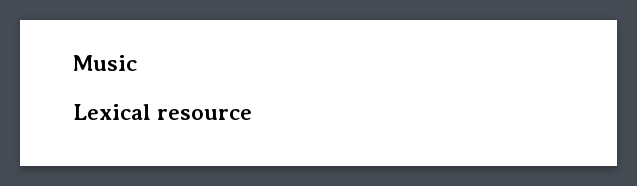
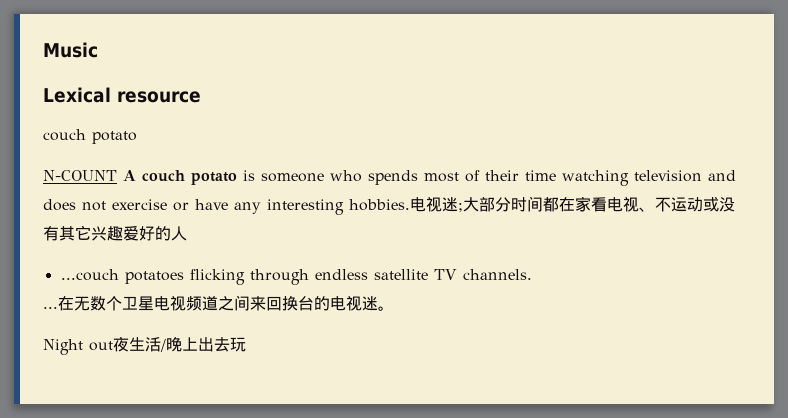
  Lexical resource
+ couch potato
+ N-COUNT A couch potato is someone who spends most of their time watching television and does not exercise or have any interesting hobbies.电视迷;大部分时间都在家看电视、不运动或没有其它兴趣爱好的人
+ ...couch potatoes flicking through endless satellite TV channels.
+ ...在无数个卫星电视频道之间来回换台的电视迷。
+ Night out夜生活/晚上出去玩

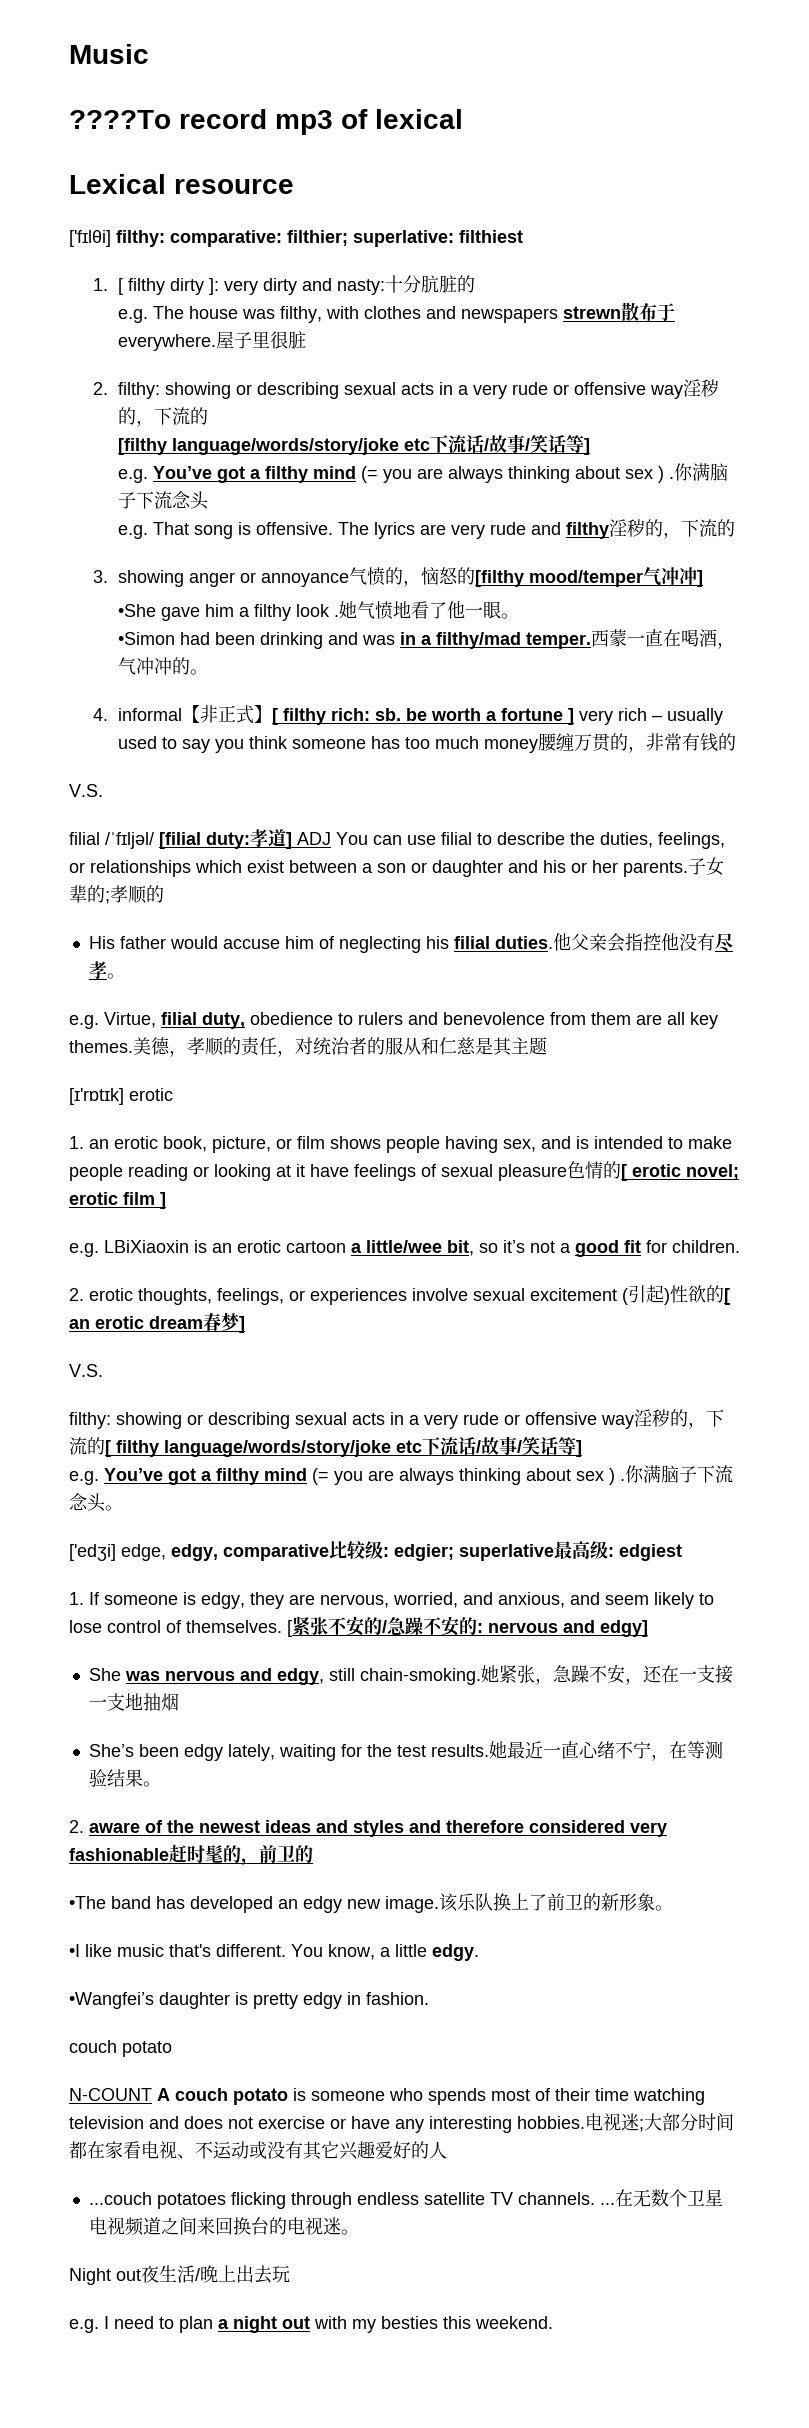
+ ????To record mp3 of lexical
  Lexical resource
+ ['fɪlθi] filthy: comparative: filthier; superlative: filthiest
+ 1. [ filthy dirty ]: very dirty and nasty:十分肮脏的
+ e.g. The house was filthy, with clothes and newspapers strewn散布于everywhere.屋子里很脏
+ 2. filthy: showing or describing sexual acts in a very rude or offensive way淫秽的，下流的
+ [filthy language/words/story/joke etc下流话/故事/笑话等]
+ e.g. You’ve got a filthy mind (= you are always thinking about sex ) .你满脑子下流念头
+ e.g. That song is offensive. The lyrics are very rude and filthy淫秽的，下流的
+ 3. showing anger or annoyance气愤的，恼怒的[filthy mood/temper气冲冲]
+ •She gave him a filthy look .她气愤地看了他一眼。
+ •Simon had been drinking and was in a filthy/mad temper.西蒙一直在喝酒，气冲冲的。
+ 4. informal【非正式】[ filthy rich: sb. be worth a fortune ] very rich – usually used to say you think someone has too much money腰缠万贯的，非常有钱的
+ V.S.
+ filial /ˈfɪljəl/ [filial duty:孝道] ADJ You can use filial to describe the duties, feelings, or relationships which exist between a son or daughter and his or her parents.子女辈的;孝顺的
+ His father would accuse him of neglecting his filial duties.他父亲会指控他没有尽孝。
+ e.g. Virtue, filial duty, obedience to rulers and benevolence from them are all key themes.美德，孝顺的责任，对统治者的服从和仁慈是其主题
+ [ɪ'rɒtɪk] erotic
+ 1. an erotic book, picture, or film shows people having sex, and is intended to make people reading or looking at it have feelings of sexual pleasure色情的[ erotic novel; erotic film ]
+ e.g. LBiXiaoxin is an erotic cartoon a little/wee bit, so it’s not a good fit for children.
+ 2. erotic thoughts, feelings, or experiences involve sexual excitement (引起)性欲的[ an erotic dream春梦]
+ V.S.
+ filthy: showing or describing sexual acts in a very rude or offensive way淫秽的，下流的[ filthy language/words/story/joke etc下流话/故事/笑话等]
+ e.g. You’ve got a filthy mind (= you are always thinking about sex ) .你满脑子下流念头。
+ ['edʒi] edge, edgy, comparative比较级: edgier; superlative最高级: edgiest
+ 1. If someone is edgy, they are nervous, worried, and anxious, and seem likely to lose control of themselves. [紧张不安的/急躁不安的: nervous and edgy]
+ She was nervous and edgy, still chain-smoking.她紧张，急躁不安，还在一支接一支地抽烟
+ She’s been edgy lately, waiting for the test results.她最近一直心绪不宁，在等测验结果。
+ 2. aware of the newest ideas and styles and therefore considered very fashionable赶时髦的，前卫的
+ •The band has developed an edgy new image.该乐队换上了前卫的新形象。
+ •I like music that's different. You know, a little edgy.
+ •Wangfei’s daughter is pretty edgy in fashion.
- ...couch potatoes flicking through endless satellite TV channels.
- ...
+ ...couch potatoes flicking through endless satellite TV channels. ...
+ e.g. I need to plan a night out with my besties this weekend.

